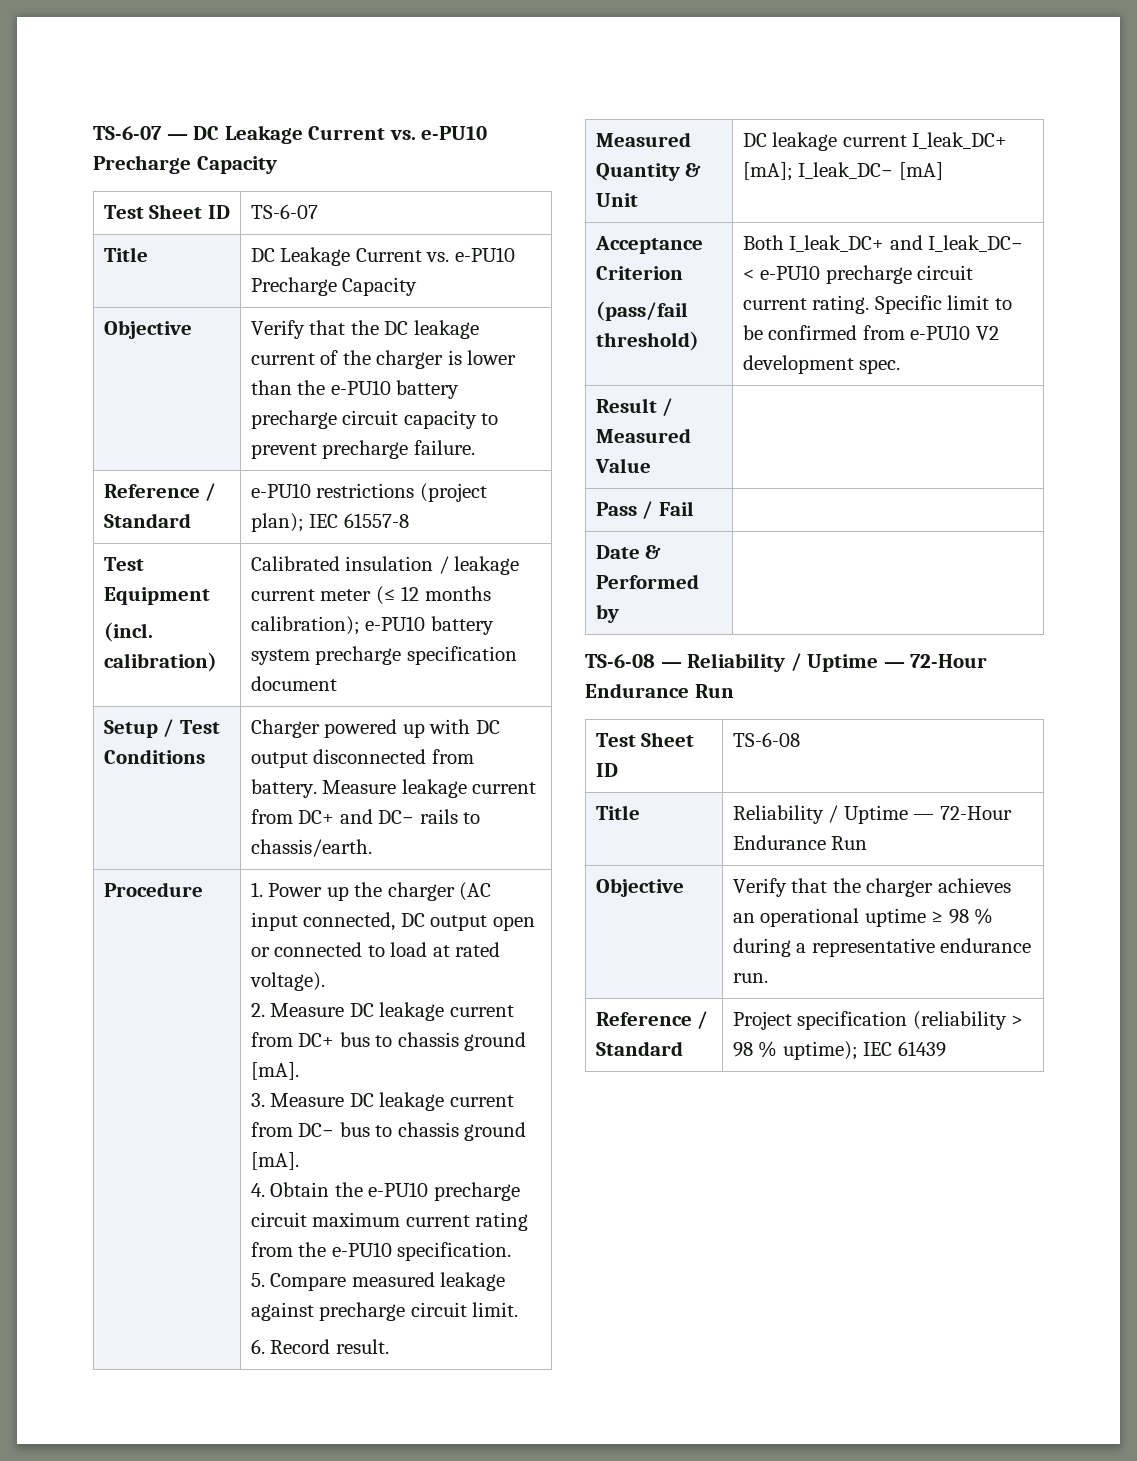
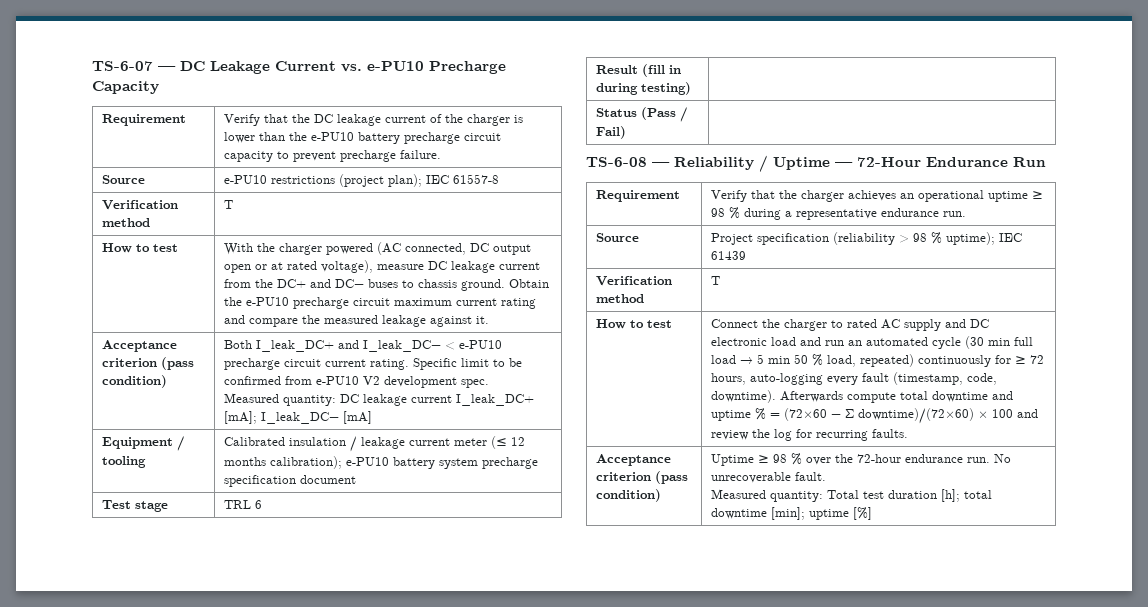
- Test Sheet ID | TS-6-07
- Title | DC Leakage Current vs. e-PU10 Precharge Capacity
- Objective | Verify that the DC leakage current of the charger is lower than the e-PU10 battery precharge circuit capacity to prevent precharge failure.
+ Requirement | Verify that the DC leakage current of the charger is lower than the e-PU10 battery precharge circuit capacity to prevent precharge failure.
- Reference / Standard | e-PU10 restrictions (project plan); IEC 61557-8
- Test Equipment
- (incl. calibration) | Calibrated insulation / leakage current meter (≤ 12 months calibration); e-PU10 battery system precharge specification document
- Setup / Test Conditions | Charger powered up with DC output disconnected from battery. Measure leakage current from DC+ and DC− rails to chassis/earth.
- Procedure | 1. Power up the charger (AC input connected, DC output open or connected to load at rated voltage).
- 2. Measure DC leakage current from DC+ bus to chassis ground [mA].
- 3. Measure DC leakage current from DC− bus to chassis ground [mA].
- 4. Obtain the e-PU10 precharge circuit maximum current rating from the e-PU10 specification.
- 5. Compare measured leakage against precharge circuit limit.
- 6. Record result.
- Measured Quantity & Unit | DC leakage current I_leak_DC+ [mA]; I_leak_DC− [mA]
- Acceptance Criterion
- (pass/fail threshold) | Both I_leak_DC+ and I_leak_DC− < e-PU10 precharge circuit current rating. Specific limit to be confirmed from e-PU10 V2 development spec.
- Result / Measured Value |
- Pass / Fail |
- Date & Performed by |
+ Source | e-PU10 restrictions (project plan); IEC 61557-8
+ Verification method | T
+ How to test | With the charger powered (AC connected, DC output open or at rated voltage), measure DC leakage current from the DC+ and DC− buses to chassis ground. Obtain the e-PU10 precharge circuit maximum current rating and compare the measured leakage against it.
+ Acceptance criterion (pass condition) | Both I_leak_DC+ and I_leak_DC− < e-PU10 precharge circuit current rating. Specific limit to be confirmed from e-PU10 V2 development spec.
+ Measured quantity: DC leakage current I_leak_DC+ [mA]; I_leak_DC− [mA]
+ Equipment / tooling | Calibrated insulation / leakage current meter (≤ 12 months calibration); e-PU10 battery system precharge specification document
+ Test stage | TRL 6
+ Result (fill in during testing) |
+ Status (Pass / Fail) |
- Test Sheet ID | TS-6-08
- Title | Reliability / Uptime — 72-Hour Endurance Run
- Objective | Verify that the charger achieves an operational uptime ≥ 98 % during a representative endurance run.
+ Requirement | Verify that the charger achieves an operational uptime ≥ 98 % during a representative endurance run.
- Reference / Standard | Project specification (reliability > 98 % uptime); IEC 61439
+ Source | Project specification (reliability > 98 % uptime); IEC 61439
+ Verification method | T
+ How to test | Connect the charger to rated AC supply and DC electronic load and run an automated cycle (30 min full load → 5 min 50 % load, repeated) continuously for ≥ 72 hours, auto-logging every fault (timestamp, code, downtime). Afterwards compute total downtime and uptime % = (72×60 − Σ downtime)/(72×60) × 100 and review the log for recurring faults.
+ Acceptance criterion (pass condition) | Uptime ≥ 98 % over the 72-hour endurance run. No unrecoverable fault.
+ Measured quantity: Total test duration [h]; total downtime [min]; uptime [%]

